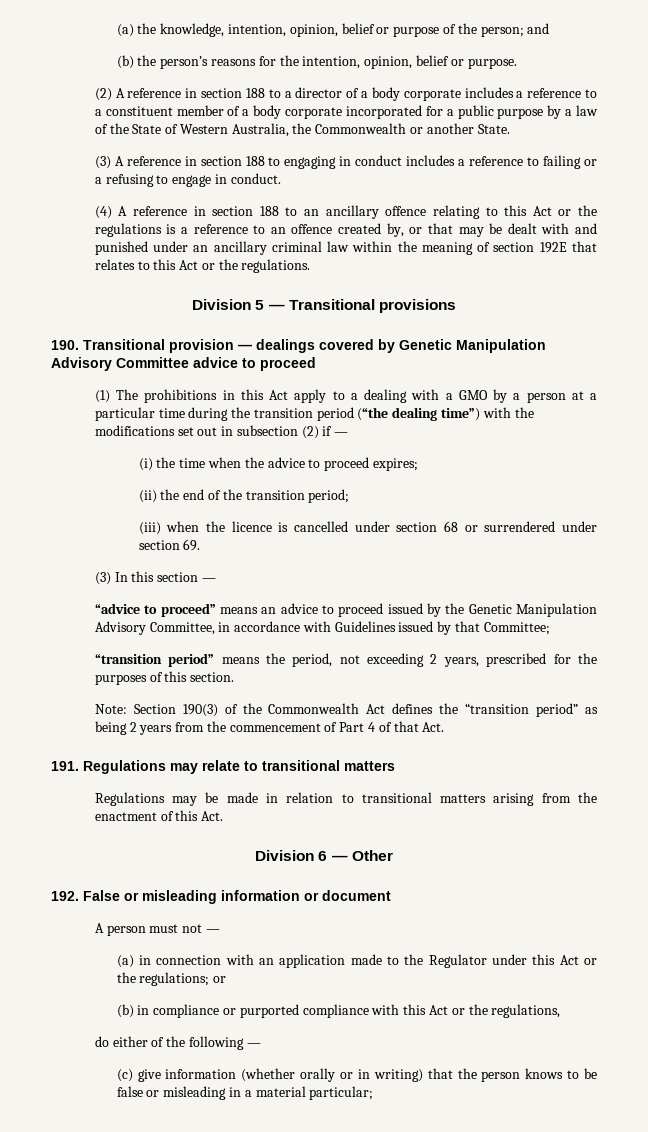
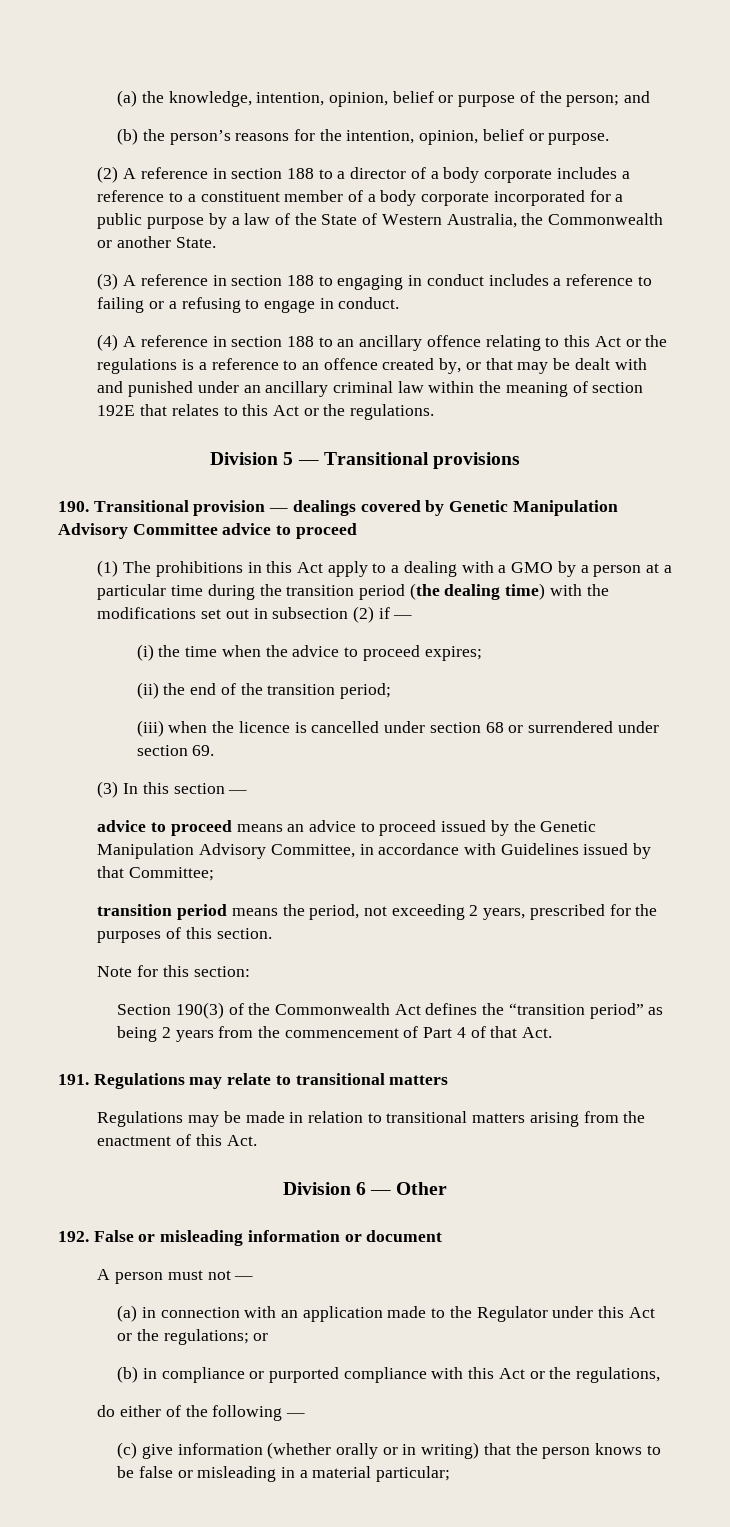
- (1) The prohibitions in this Act apply to a dealing with a GMO by a person at a particular time during the transition period (“the dealing time”) with the modifications set out in subsection (2) if —
+ (1) The prohibitions in this Act apply to a dealing with a GMO by a person at a particular time during the transition period (the dealing time) with the modifications set out in subsection (2) if —
- “advice to proceed” means an advice to proceed issued by the Genetic Manipulation Advisory Committee, in accordance with Guidelines issued by that Committee;
+ advice to proceed means an advice to proceed issued by the Genetic Manipulation Advisory Committee, in accordance with Guidelines issued by that Committee;
- “transition period” means the period, not exceeding 2 years, prescribed for the purposes of this section.
+ transition period means the period, not exceeding 2 years, prescribed for the purposes of this section.
- Note: Section 190(3) of the Commonwealth Act defines the “transition period” as being 2 years from the commencement of Part 4 of that Act.
+ Note for this section:
+ Section 190(3) of the Commonwealth Act defines the “transition period” as being 2 years from the commencement of Part 4 of that Act.

